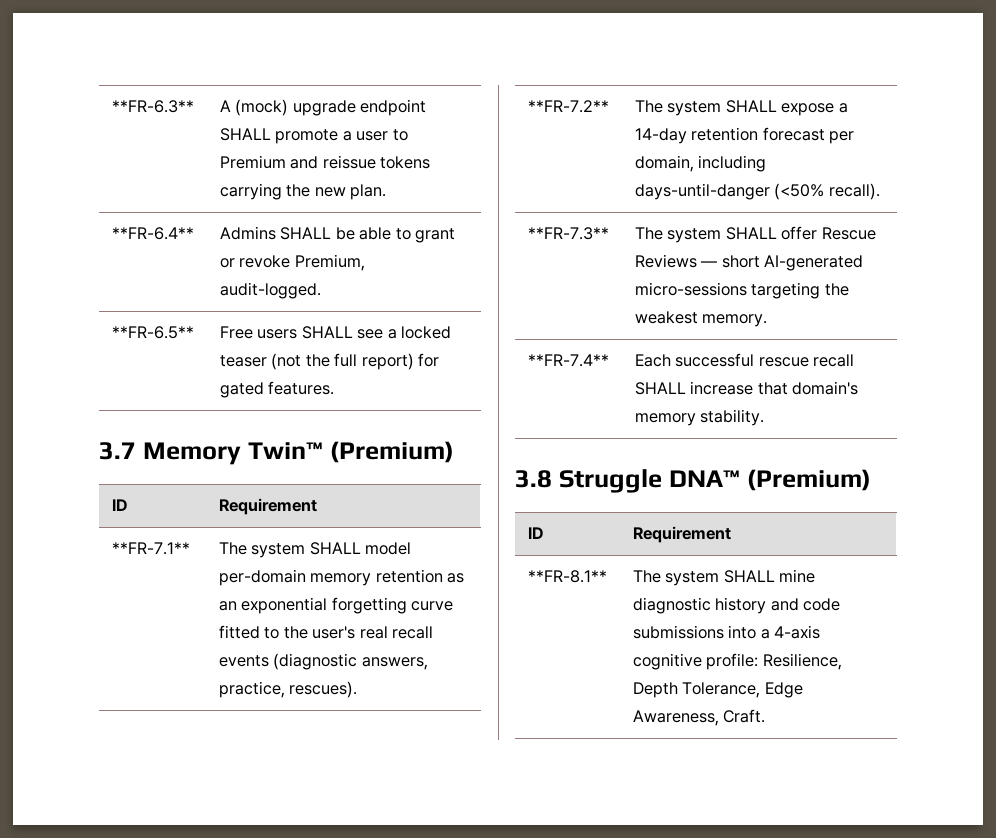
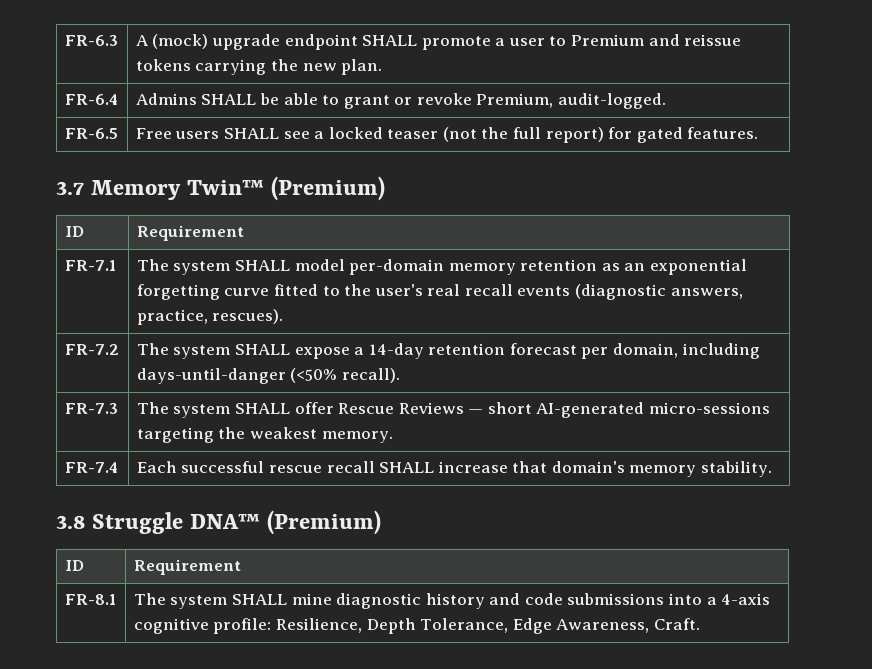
- **FR-6.3** | A (mock) upgrade endpoint SHALL promote a user to Premium and reissue tokens carrying the new plan.
+ FR-6.3 | A (mock) upgrade endpoint SHALL promote a user to Premium and reissue tokens carrying the new plan.
- **FR-6.4** | Admins SHALL be able to grant or revoke Premium, audit-logged.
+ FR-6.4 | Admins SHALL be able to grant or revoke Premium, audit-logged.
- **FR-6.5** | Free users SHALL see a locked teaser (not the full report) for gated features.
+ FR-6.5 | Free users SHALL see a locked teaser (not the full report) for gated features.
- **FR-7.1** | The system SHALL model per-domain memory retention as an exponential forgetting curve fitted to the user's real recall events (diagnostic answers, practice, rescues).
+ FR-7.1 | The system SHALL model per-domain memory retention as an exponential forgetting curve fitted to the user's real recall events (diagnostic answers, practice, rescues).
- **FR-7.2** | The system SHALL expose a 14-day retention forecast per domain, including days-until-danger (<50% recall).
+ FR-7.2 | The system SHALL expose a 14-day retention forecast per domain, including days-until-danger (<50% recall).
- **FR-7.3** | The system SHALL offer Rescue Reviews — short AI-generated micro-sessions targeting the weakest memory.
+ FR-7.3 | The system SHALL offer Rescue Reviews — short AI-generated micro-sessions targeting the weakest memory.
- **FR-7.4** | Each successful rescue recall SHALL increase that domain's memory stability.
+ FR-7.4 | Each successful rescue recall SHALL increase that domain's memory stability.
- **FR-8.1** | The system SHALL mine diagnostic history and code submissions into a 4-axis cognitive profile: Resilience, Depth Tolerance, Edge Awareness, Craft.
+ FR-8.1 | The system SHALL mine diagnostic history and code submissions into a 4-axis cognitive profile: Resilience, Depth Tolerance, Edge Awareness, Craft.

